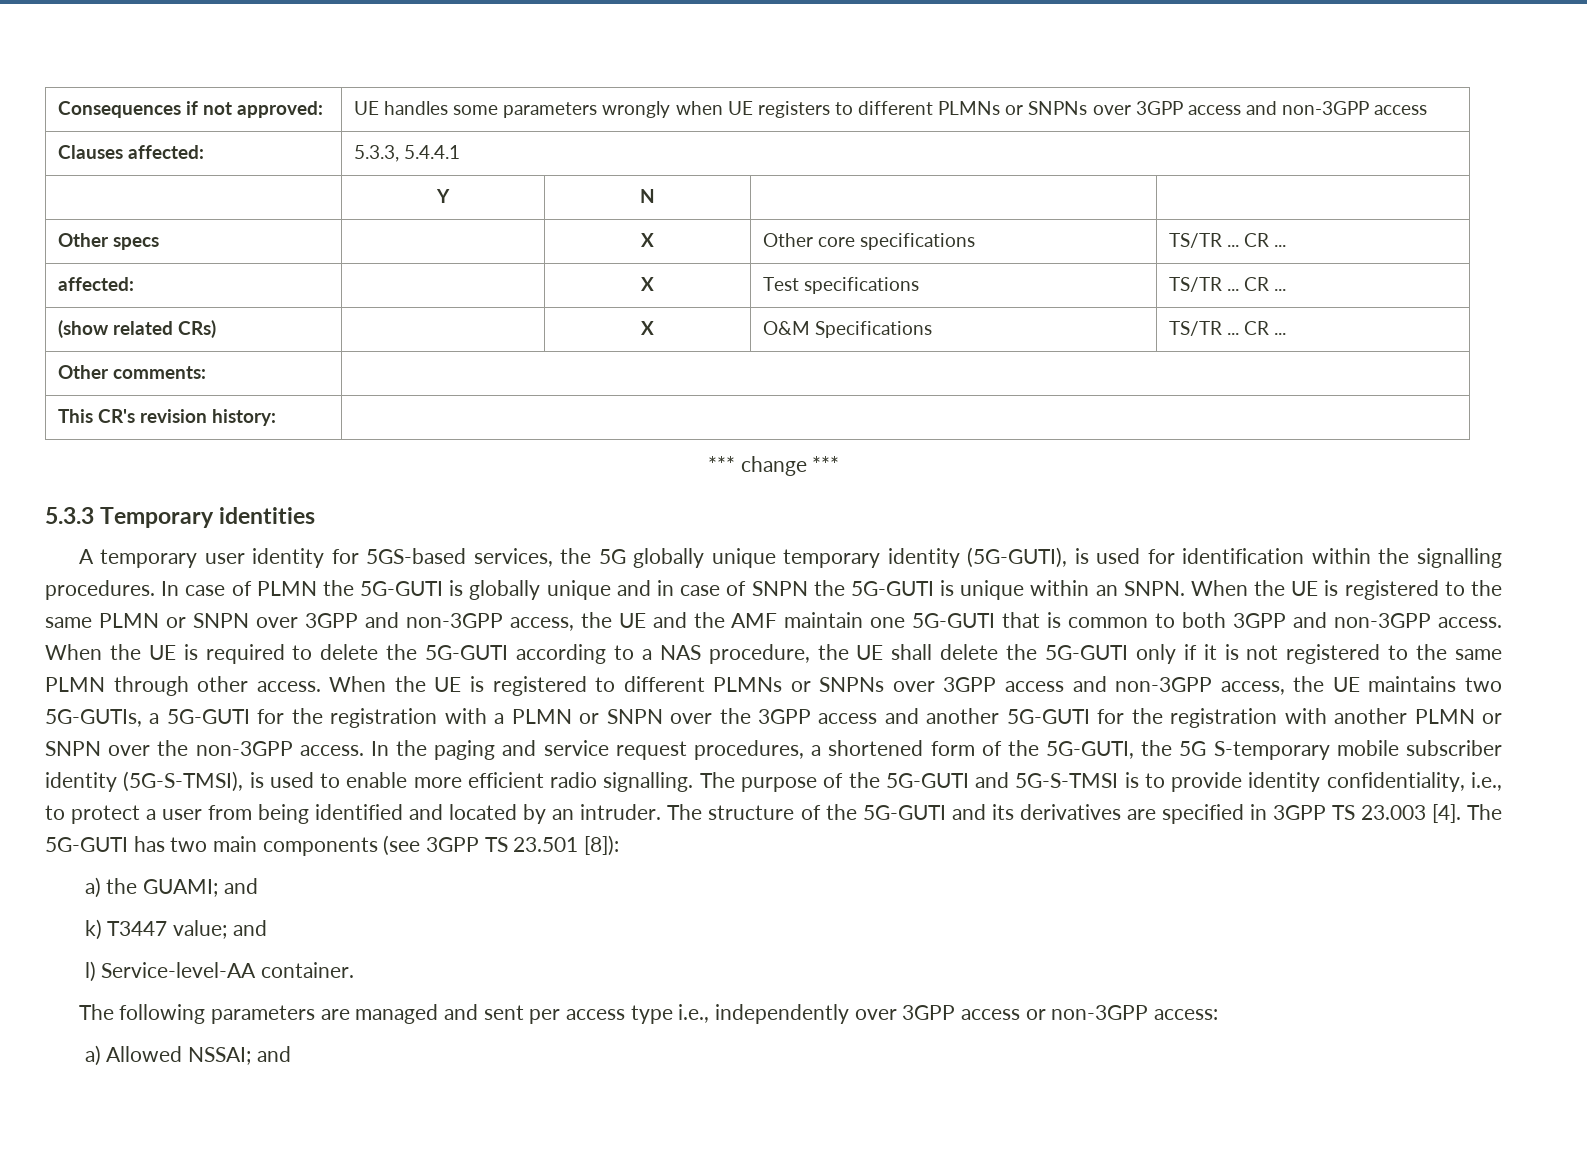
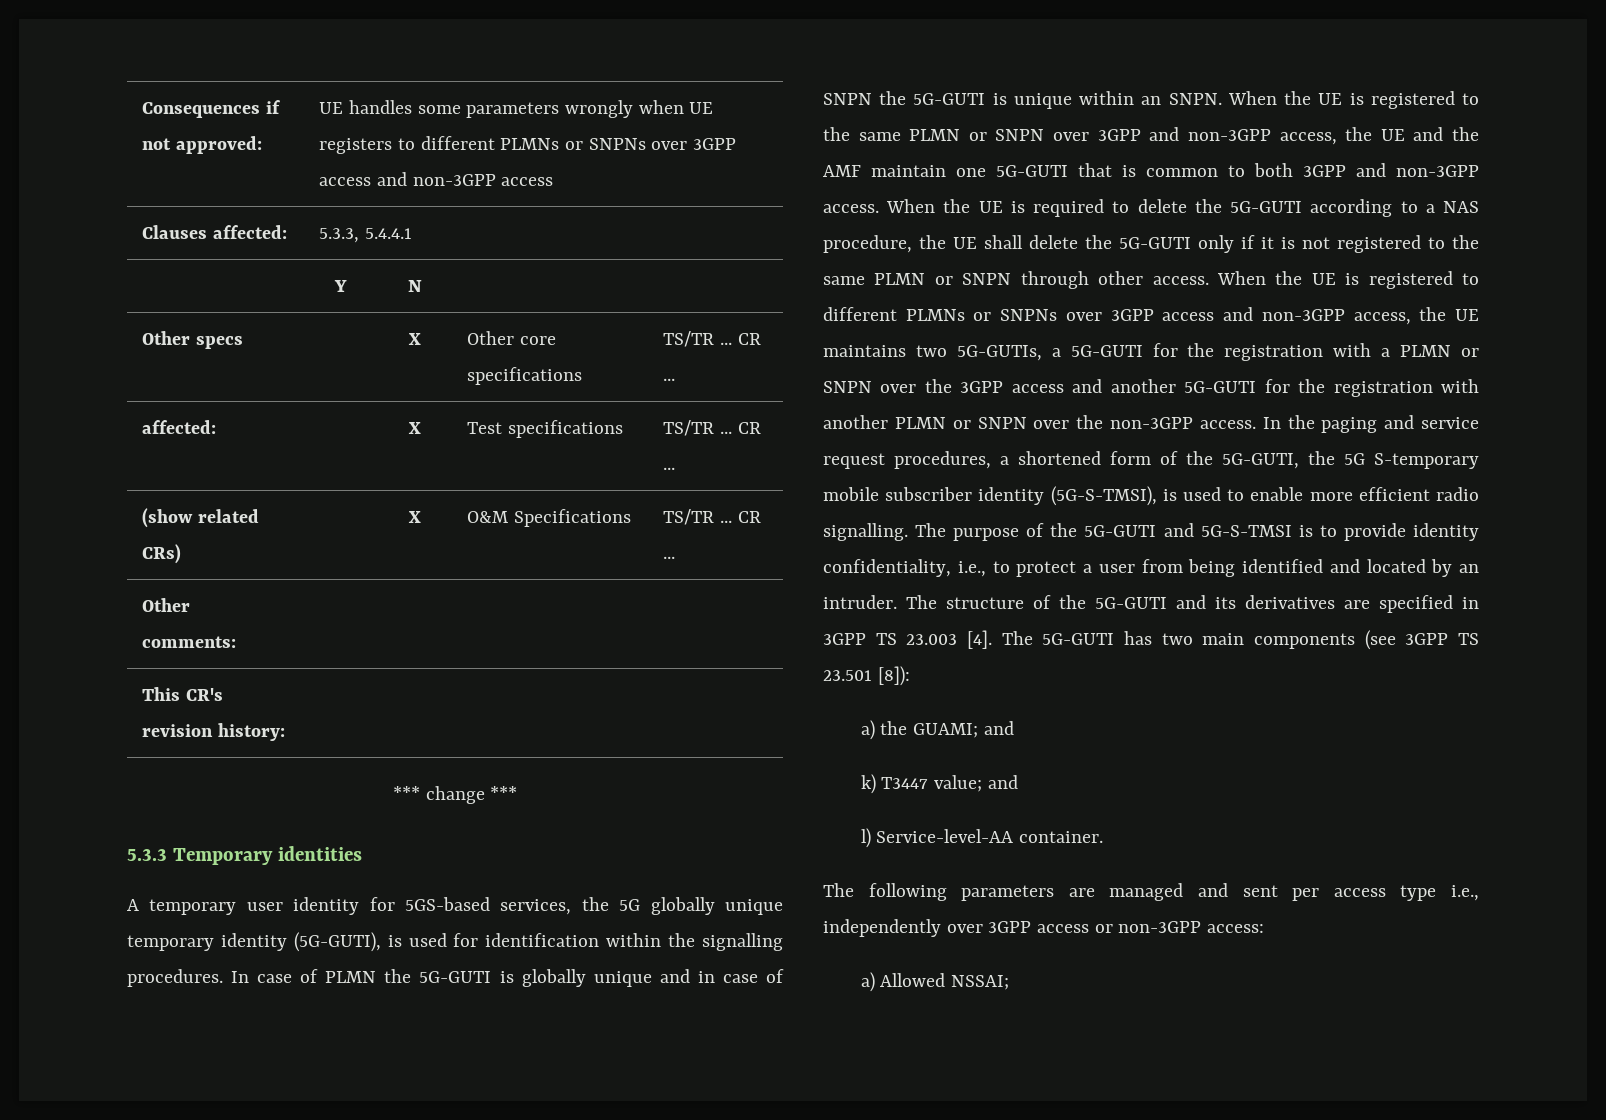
- When the UE is required to delete the 5G-GUTI according to a NAS procedure, the UE shall delete the 5G-GUTI only if it is not registered to the same PLMN through other access.
+ When the UE is required to delete the 5G-GUTI according to a NAS procedure, the UE shall delete the 5G-GUTI only if it is not registered to the same PLMN or SNPN through other access.
- a) Allowed NSSAI; and
+ a) Allowed NSSAI;

